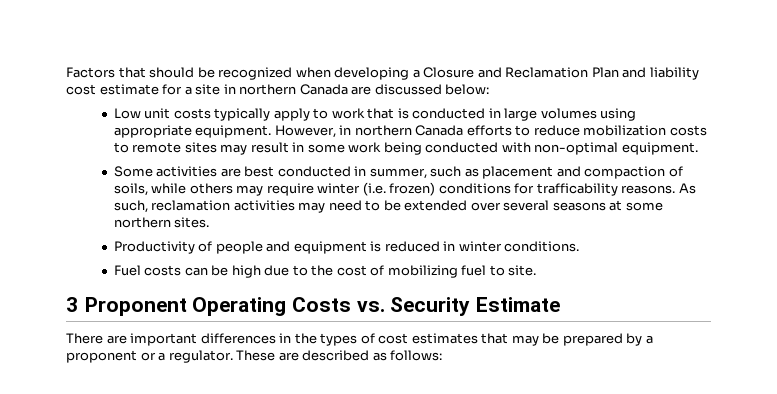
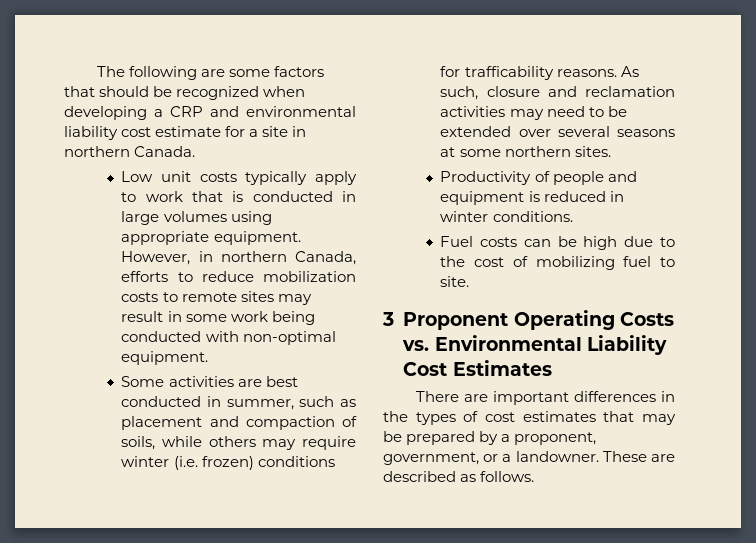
- Factors that should be recognized when developing a Closure and Reclamation Plan and liability cost estimate for a site in northern Canada are discussed below:
+ The following are some factors that should be recognized when developing a CRP and environmental liability cost estimate for a site in northern Canada.
- However, in northern Canada efforts to reduce mobilization costs to remote sites may result in some work being conducted with non-optimal equipment.
+ However, in northern Canada, efforts to reduce mobilization costs to remote sites may result in some work being conducted with non-optimal equipment.
- As such, reclamation activities may need to be extended over several seasons at some northern sites.
+ As such, closure and reclamation activities may need to be extended over several seasons at some northern sites.
- 3 Proponent Operating Costs vs. Security Estimate
+ 3 Proponent Operating Costs vs. Environmental Liability Cost Estimates
- There are important differences in the types of cost estimates that may be prepared by a proponent or a regulator.
+ There are important differences in the types of cost estimates that may be prepared by a proponent, government, or a landowner.
- These are described as follows:
+ These are described as follows.

